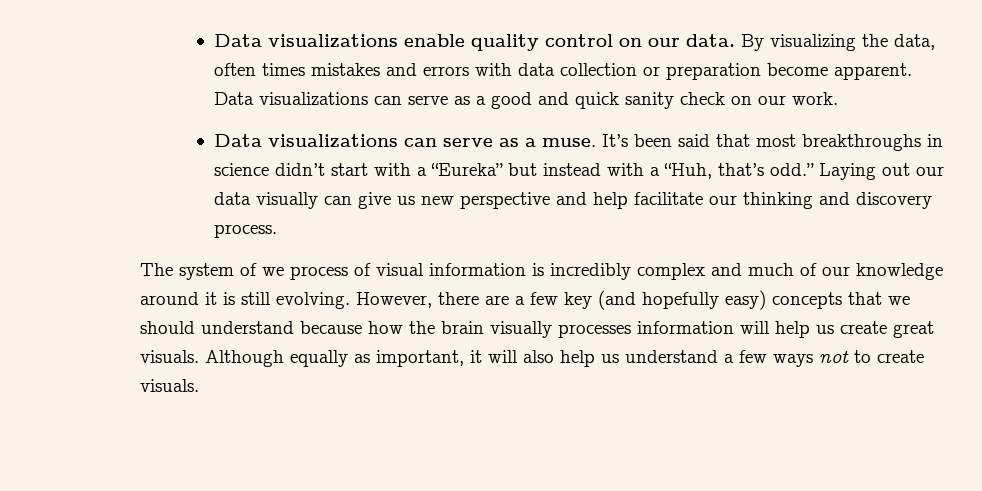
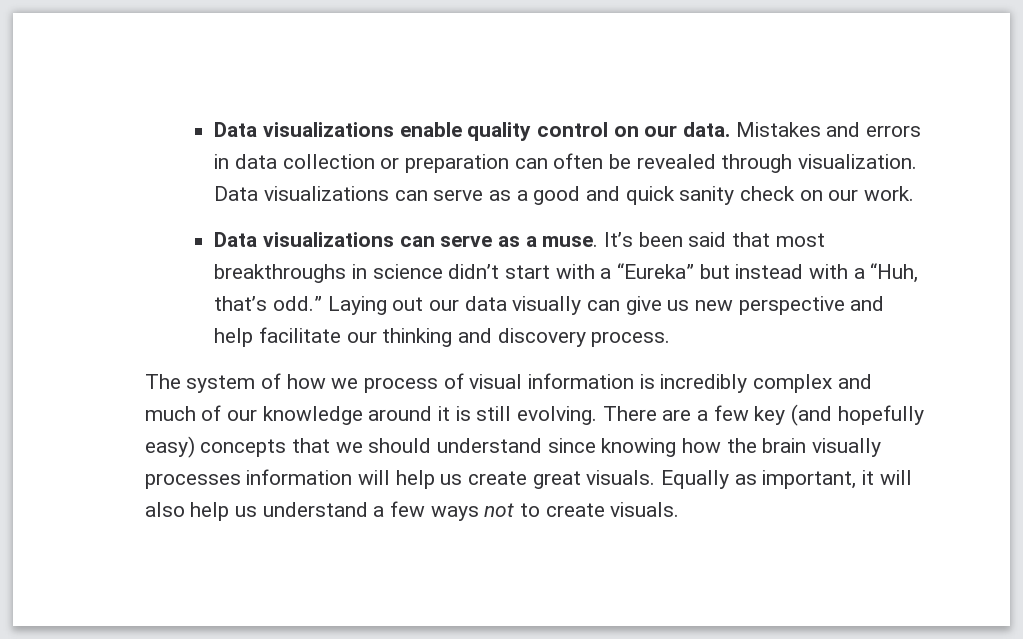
- By visualizing the data, often times mistakes and errors with data collection or preparation become apparent.
+ Mistakes and errors in data collection or preparation can often be revealed through visualization.
- The system of we process of visual information is incredibly complex and much of our knowledge around it is still evolving.
+ The system of how we process of visual information is incredibly complex and much of our knowledge around it is still evolving.
- However, there are a few key (and hopefully easy) concepts that we should understand because how the brain visually processes information will help us create great visuals.
+ There are a few key (and hopefully easy) concepts that we should understand since knowing how the brain visually processes information will help us create great visuals.
- Although equally as important, it will also help us understand a few ways not to create visuals.
+ Equally as important, it will also help us understand a few ways not to create visuals.

